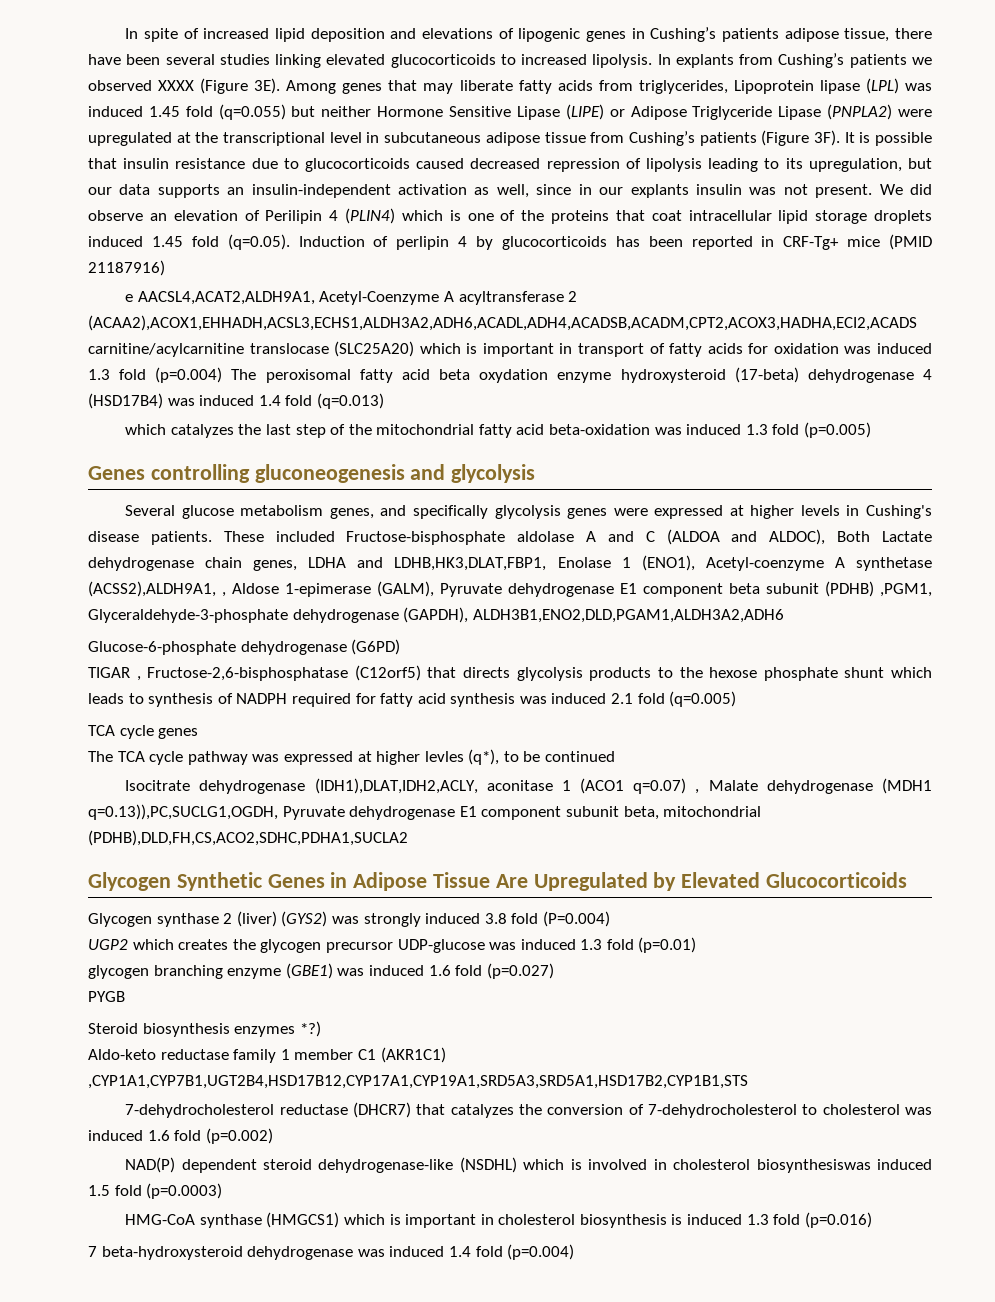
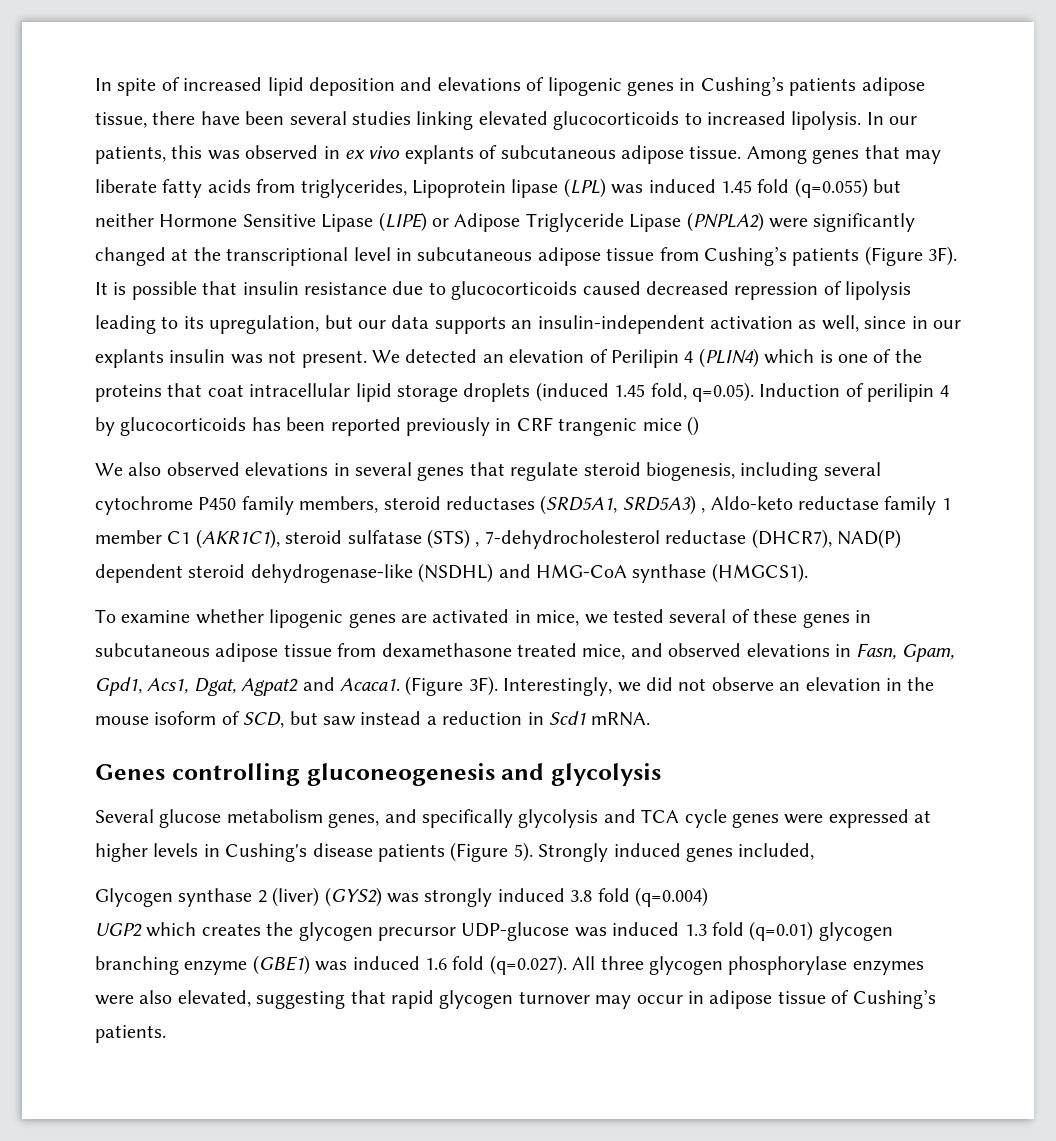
- In explants from Cushing’s patients we observed XXXX (Figure 3E).
+ In our patients, this was observed in ex vivo explants of subcutaneous adipose tissue.
- Among genes that may liberate fatty acids from triglycerides, Lipoprotein lipase (LPL) was induced 1.45 fold (q=0.055) but neither Hormone Sensitive Lipase (LIPE) or Adipose Triglyceride Lipase (PNPLA2) were upregulated at the transcriptional level in subcutaneous adipose tissue from Cushing’s patients (Figure 3F).
+ Among genes that may liberate fatty acids from triglycerides, Lipoprotein lipase (LPL) was induced 1.45 fold (q=0.055) but neither Hormone Sensitive Lipase (LIPE) or Adipose Triglyceride Lipase (PNPLA2) were significantly changed at the transcriptional level in subcutaneous adipose tissue from Cushing’s patients (Figure 3F).
- We did observe an elevation of Perilipin 4 (PLIN4) which is one of the proteins that coat intracellular lipid storage droplets induced 1.45 fold (q=0.05). Induction of perlipin 4 by glucocorticoids has been reported in CRF-Tg+ mice (PMID 21187916)
- e AACSL4,ACAT2,ALDH9A1, Acetyl-Coenzyme A acyltransferase 2 (ACAA2),ACOX1,EHHADH,ACSL3,ECHS1,ALDH3A2,ADH6,ACADL,ADH4,ACADSB,ACADM,CPT2,ACOX3,HADHA,ECI2,ACADS carnitine/acylcarnitine translocase (SLC25A20) which is important in transport of fatty acids for oxidation was induced 1.3 fold (p=0.004) The peroxisomal fatty acid beta oxydation enzyme hydroxysteroid (17-beta) dehydrogenase 4 (HSD17B4) was induced 1.4 fold (q=0.013)
- which catalyzes the last step of the mitochondrial fatty acid beta-oxidation was induced 1.3 fold (p=0.005)
+ We detected an elevation of Perilipin 4 (PLIN4) which is one of the proteins that coat intracellular lipid storage droplets (induced 1.45 fold, q=0.05). Induction of perilipin 4 by glucocorticoids has been reported previously in CRF trangenic mice ()
+ We also observed elevations in several genes that regulate steroid biogenesis, including several cytochrome P450 family members, steroid reductases (SRD5A1, SRD5A3) , Aldo-keto reductase family 1 member C1 (AKR1C1), steroid sulfatase (STS) , 7-dehydrocholesterol reductase (DHCR7), NAD(P) dependent steroid dehydrogenase-like (NSDHL) and HMG-CoA synthase (HMGCS1).
+ To examine whether lipogenic genes are activated in mice, we tested several of these genes in subcutaneous adipose tissue from dexamethasone treated mice, and observed elevations in Fasn, Gpam, Gpd1, Acs1, Dgat, Agpat2 and Acaca1. (Figure 3F). Interestingly, we did not observe an elevation in the mouse isoform of SCD, but saw instead a reduction in Scd1 mRNA.
- Several glucose metabolism genes, and specifically glycolysis genes were expressed at higher levels in Cushing's disease patients. These included Fructose-bisphosphate aldolase A and C (ALDOA and ALDOC), Both Lactate dehydrogenase chain genes, LDHA and LDHB,HK3,DLAT,FBP1, Enolase 1 (ENO1), Acetyl-coenzyme A synthetase (ACSS2),ALDH9A1, , Aldose 1-epimerase (GALM), Pyruvate dehydrogenase E1 component beta subunit (PDHB) ,PGM1, Glyceraldehyde-3-phosphate dehydrogenase (GAPDH), ALDH3B1,ENO2,DLD,PGAM1,ALDH3A2,ADH6
- Glucose-6-phosphate dehydrogenase (G6PD)
- TIGAR , Fructose-2,6-bisphosphatase (C12orf5) that directs glycolysis products to the hexose phosphate shunt which leads to synthesis of NADPH required for fatty acid synthesis was induced 2.1 fold (q=0.005)
- TCA cycle genes
- The TCA cycle pathway was expressed at higher levles (q*), to be continued
- Isocitrate dehydrogenase (IDH1),DLAT,IDH2,ACLY, aconitase 1 (ACO1 q=0.07) , Malate dehydrogenase (MDH1 q=0.13)),PC,SUCLG1,OGDH, Pyruvate dehydrogenase E1 component subunit beta, mitochondrial (PDHB),DLD,FH,CS,ACO2,SDHC,PDHA1,SUCLA2
- Glycogen Synthetic Genes in Adipose Tissue Are Upregulated by Elevated Glucocorticoids
+ Several glucose metabolism genes, and specifically glycolysis and TCA cycle genes were expressed at higher levels in Cushing's disease patients (Figure 5). Strongly induced genes included,
- Glycogen synthase 2 (liver) (GYS2) was strongly induced 3.8 fold (P=0.004)
+ Glycogen synthase 2 (liver) (GYS2) was strongly induced 3.8 fold (q=0.004)
- UGP2 which creates the glycogen precursor UDP-glucose was induced 1.3 fold (p=0.01)
- glycogen branching enzyme (GBE1) was induced 1.6 fold (p=0.027)
- PYGB
- Steroid biosynthesis enzymes *?)
- Aldo-keto reductase family 1 member C1 (AKR1C1) ,CYP1A1,CYP7B1,UGT2B4,HSD17B12,CYP17A1,CYP19A1,SRD5A3,SRD5A1,HSD17B2,CYP1B1,STS
- 7-dehydrocholesterol reductase (DHCR7) that catalyzes the conversion of 7-dehydrocholesterol to cholesterol was induced 1.6 fold (p=0.002)
- NAD(P) dependent steroid dehydrogenase-like (NSDHL) which is involved in cholesterol biosynthesiswas induced 1.5 fold (p=0.0003)
- HMG-CoA synthase (HMGCS1) which is important in cholesterol biosynthesis is induced 1.3 fold (p=0.016)
- 7 beta-hydroxysteroid dehydrogenase was induced 1.4 fold (p=0.004)
+ UGP2 which creates the glycogen precursor UDP-glucose was induced 1.3 fold (q=0.01) glycogen branching enzyme (GBE1) was induced 1.6 fold (q=0.027). All three glycogen phosphorylase enzymes were also elevated, suggesting that rapid glycogen turnover may occur in adipose tissue of Cushing’s patients.

